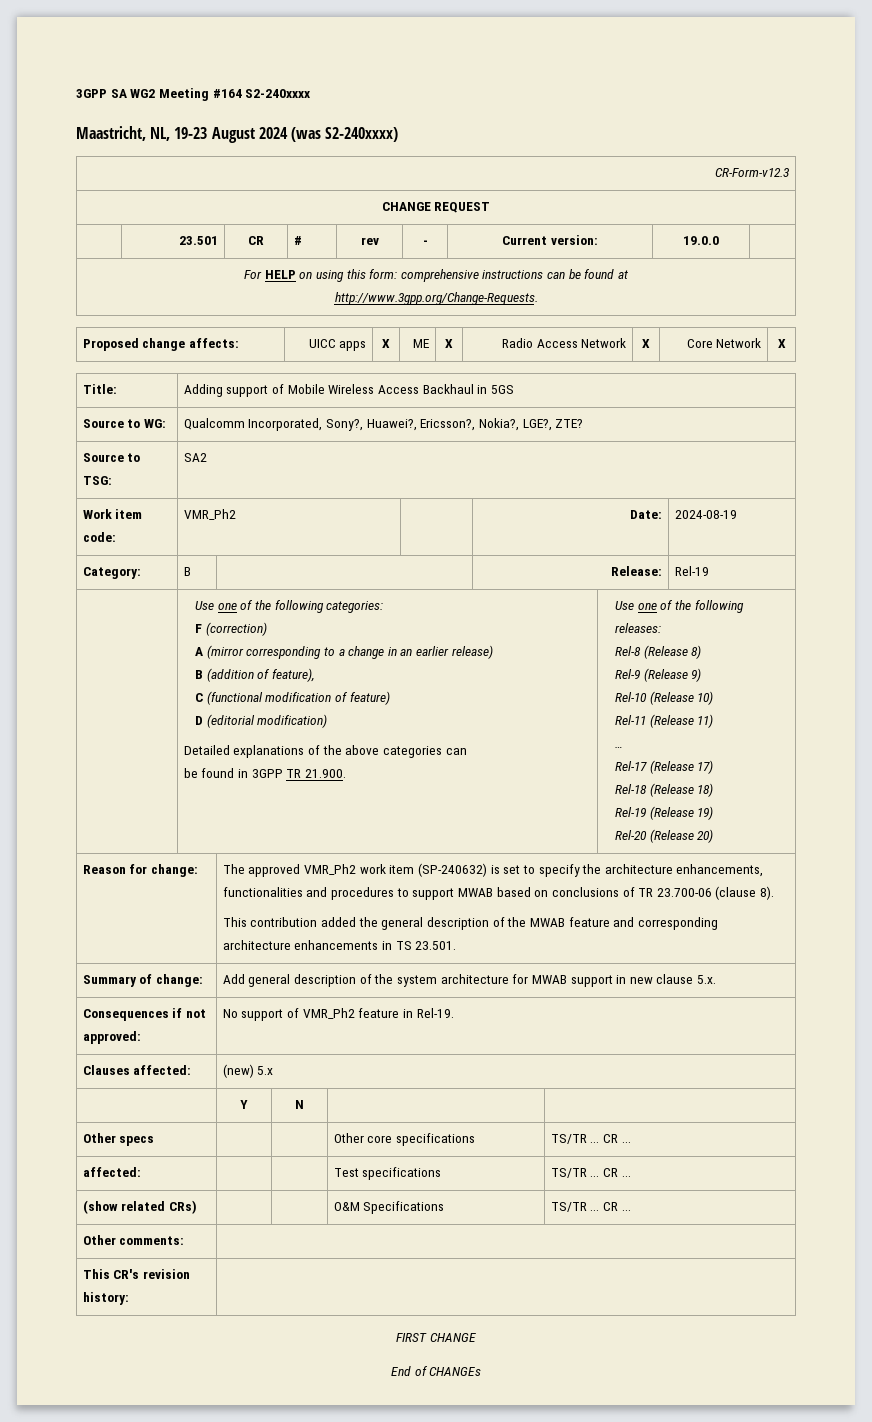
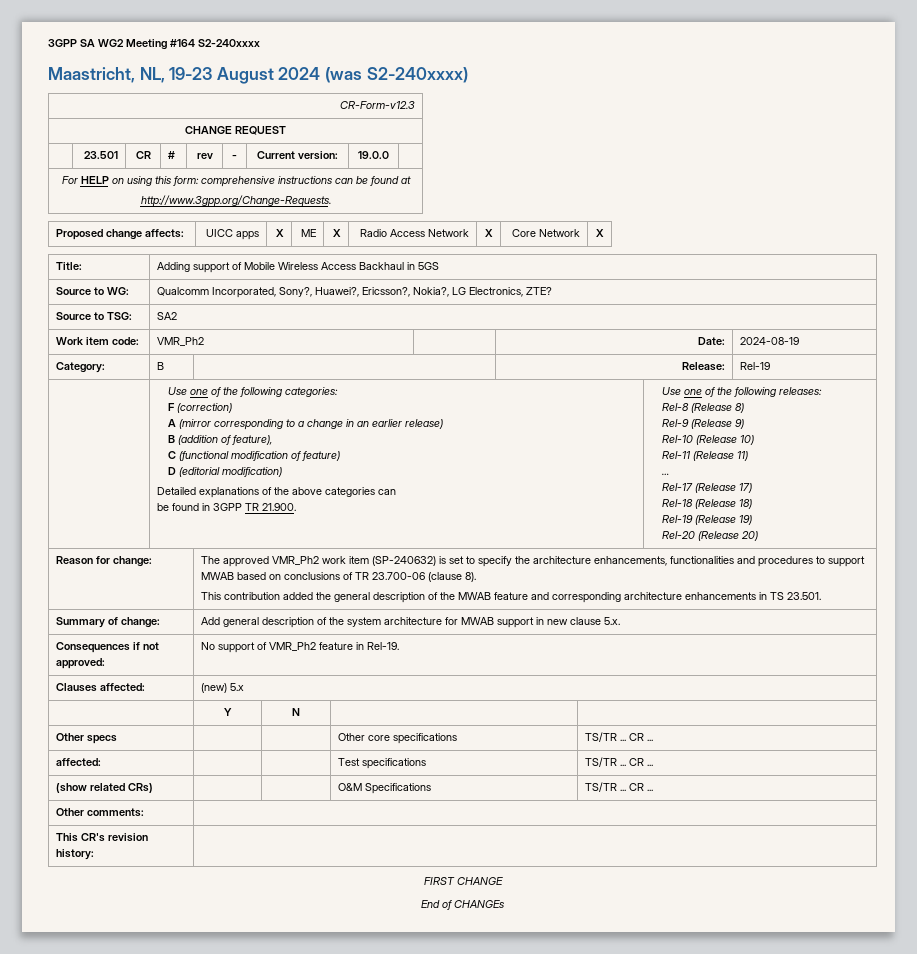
- Source to WG: | Qualcomm Incorporated, Sony?, Huawei?, Ericsson?, Nokia?, LGE?, ZTE?
+ Source to WG: | Qualcomm Incorporated, Sony?, Huawei?, Ericsson?, Nokia?, LG Electronics, ZTE?

